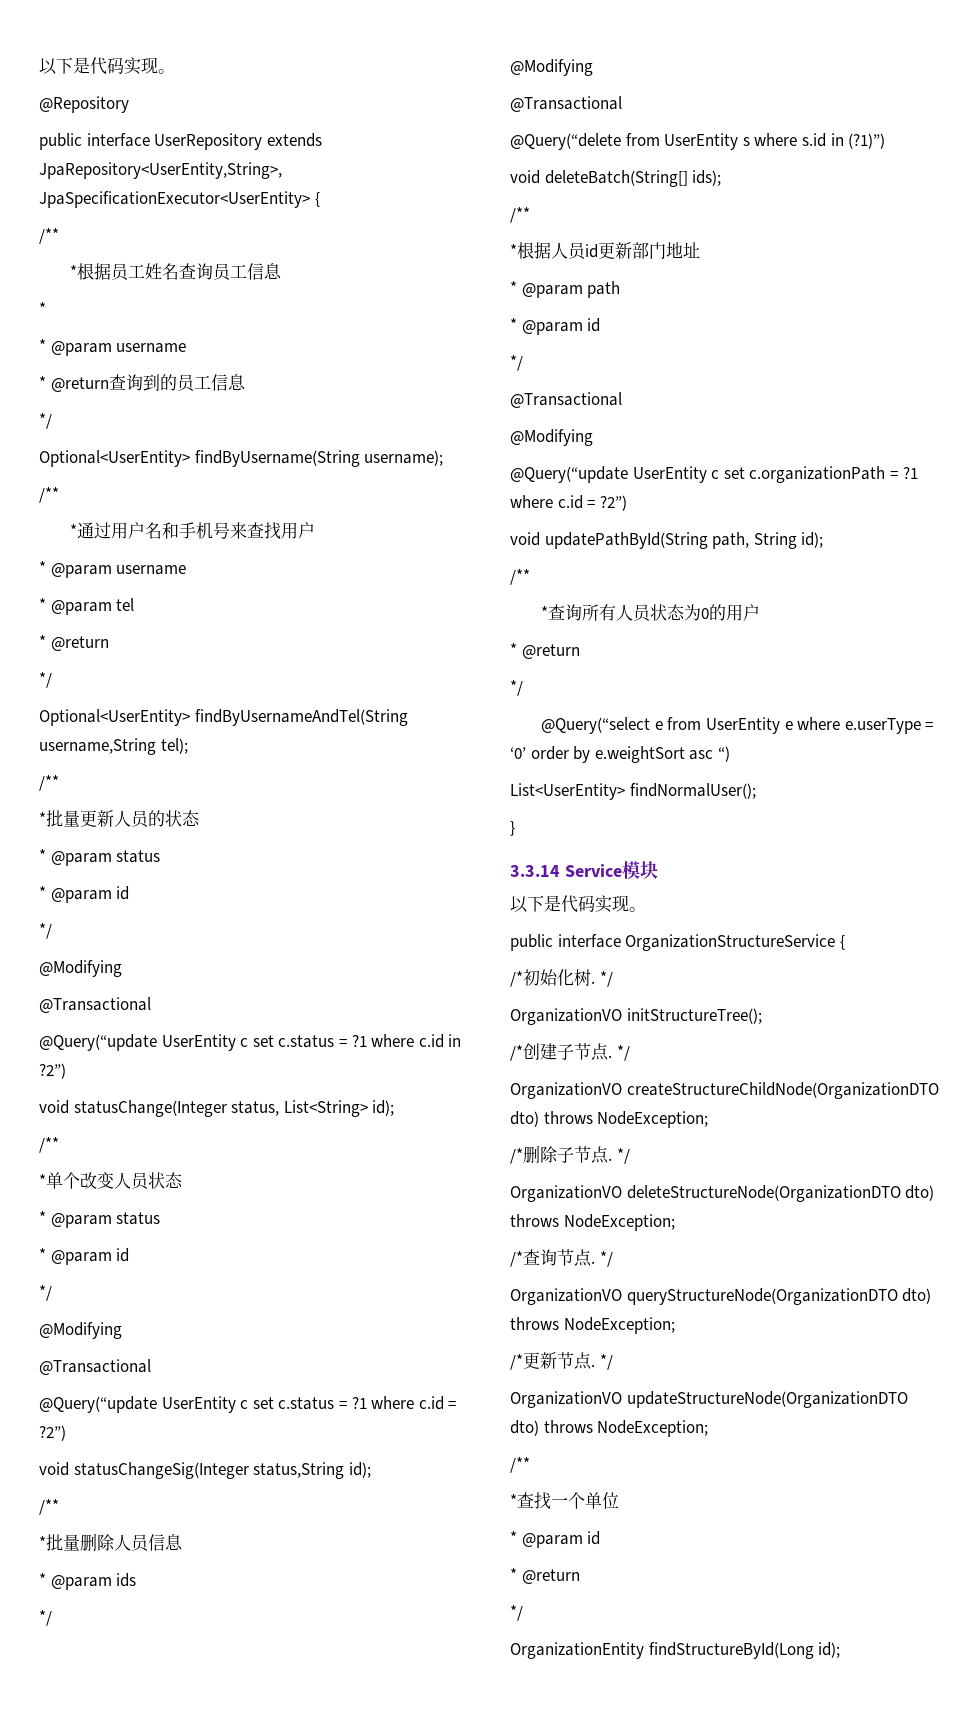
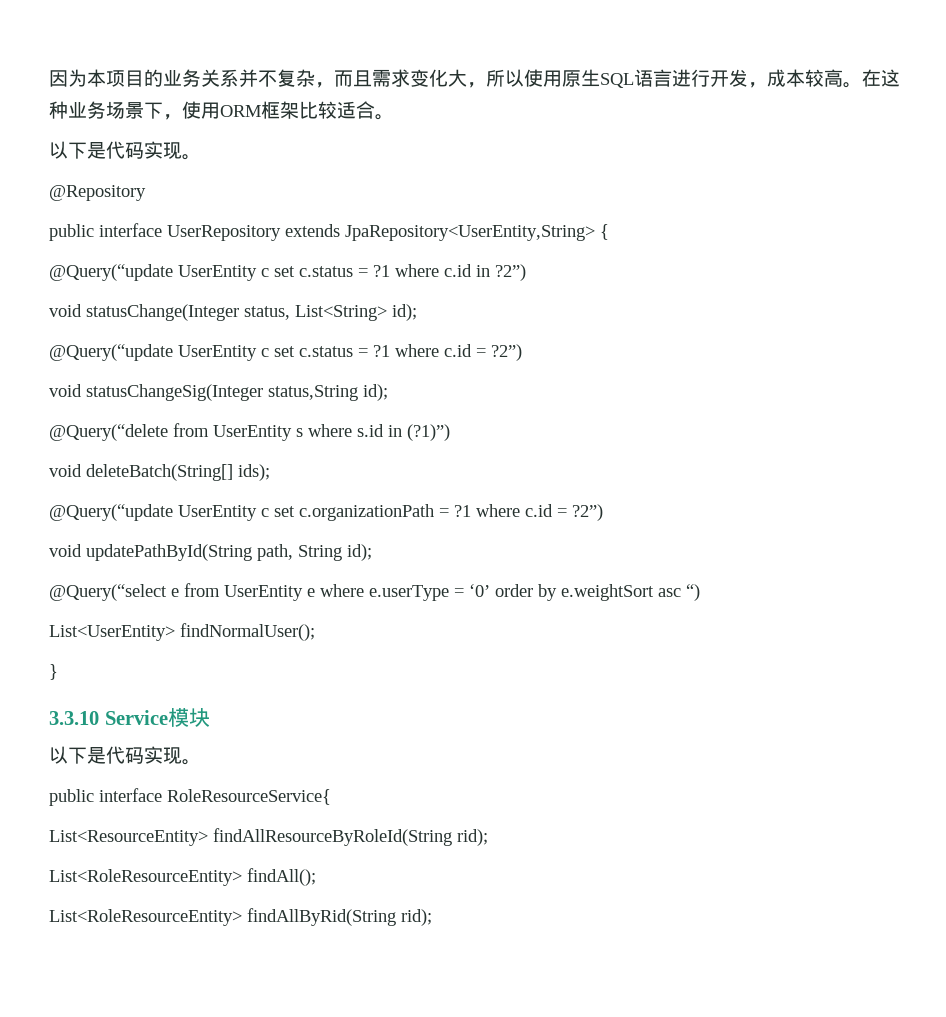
+ 因为本项目的业务关系并不复杂，而且需求变化大，所以使用原生SQL语言进行开发，成本较高。在这种业务场景下，使用ORM框架比较适合。
- public interface UserRepository extends JpaRepository<UserEntity,String>, JpaSpecificationExecutor<UserEntity> {
- /**
- *根据员工姓名查询员工信息
- *
- * @param username
- * @return查询到的员工信息
- */
- Optional<UserEntity> findByUsername(String username);
- /**
- *通过用户名和手机号来查找用户
- * @param username
- * @param tel
- * @return
- */
- Optional<UserEntity> findByUsernameAndTel(String username,String tel);
- /**
- *批量更新人员的状态
- * @param status
- * @param id
- */
- @Modifying
- @Transactional
+ public interface UserRepository extends JpaRepository<UserEntity,String> {
  void statusChange(Integer status, List<String> id);
- /**
- *单个改变人员状态
- * @param status
- * @param id
- */
- @Modifying
- @Transactional
  void statusChangeSig(Integer status,String id);
- /**
- *批量删除人员信息
- * @param ids
- */
- @Modifying
- @Transactional
  void deleteBatch(String[] ids);
- /**
- *根据人员id更新部门地址
- * @param path
- * @param id
- */
- @Transactional
- @Modifying
  void updatePathById(String path, String id);
- /**
- *查询所有人员状态为0的用户
- * @return
- */
- 3.3.14 Service模块
+ 3.3.10 Service模块
- public interface OrganizationStructureService {
- /*初始化树. */
- OrganizationVO initStructureTree();
- /*创建子节点. */
- OrganizationVO createStructureChildNode(OrganizationDTO dto) throws NodeException;
- /*删除子节点. */
- OrganizationVO deleteStructureNode(OrganizationDTO dto) throws NodeException;
- /*查询节点. */
- OrganizationVO queryStructureNode(OrganizationDTO dto) throws NodeException;
- /*更新节点. */
- OrganizationVO updateStructureNode(OrganizationDTO dto) throws NodeException;
- /**
- *查找一个单位
- * @param id
- * @return
- */
- OrganizationEntity findStructureById(Long id);
+ public interface RoleResourceService{
+ List<ResourceEntity> findAllResourceByRoleId(String rid);
+ List<RoleResourceEntity> findAll();
+ List<RoleResourceEntity> findAllByRid(String rid);

